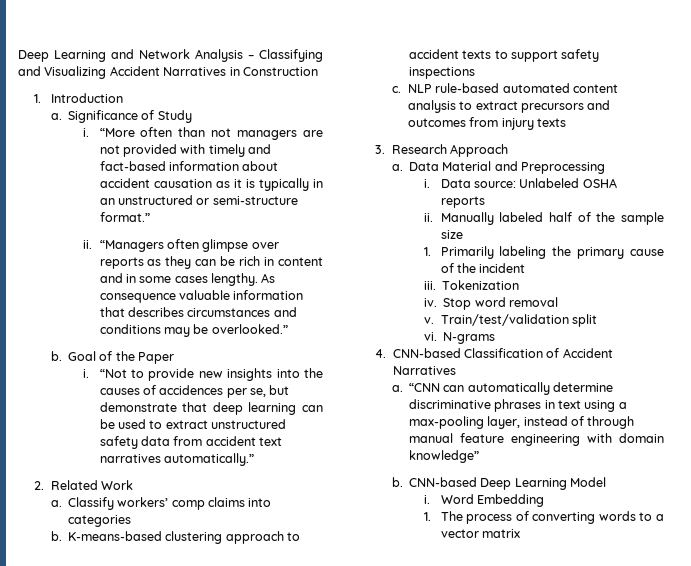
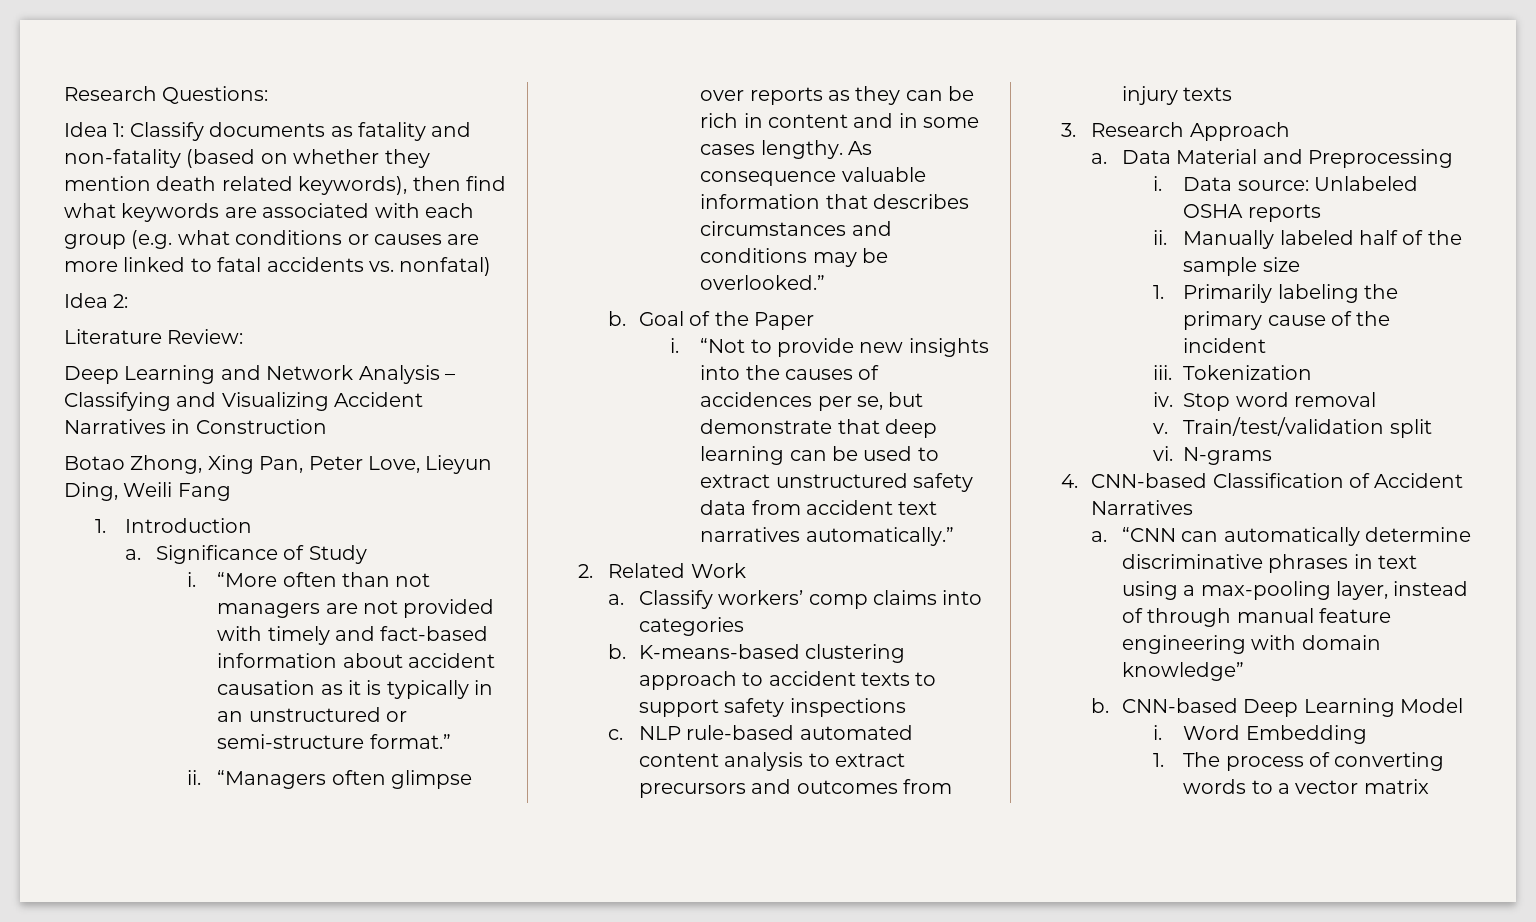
+ Research Questions:
+ Idea 1: Classify documents as fatality and non-fatality (based on whether they mention death related keywords), then find what keywords are associated with each group (e.g. what conditions or causes are more linked to fatal accidents vs. nonfatal)
+ Idea 2:
+ Literature Review:
+ Botao Zhong, Xing Pan, Peter Love, Lieyun Ding, Weili Fang

